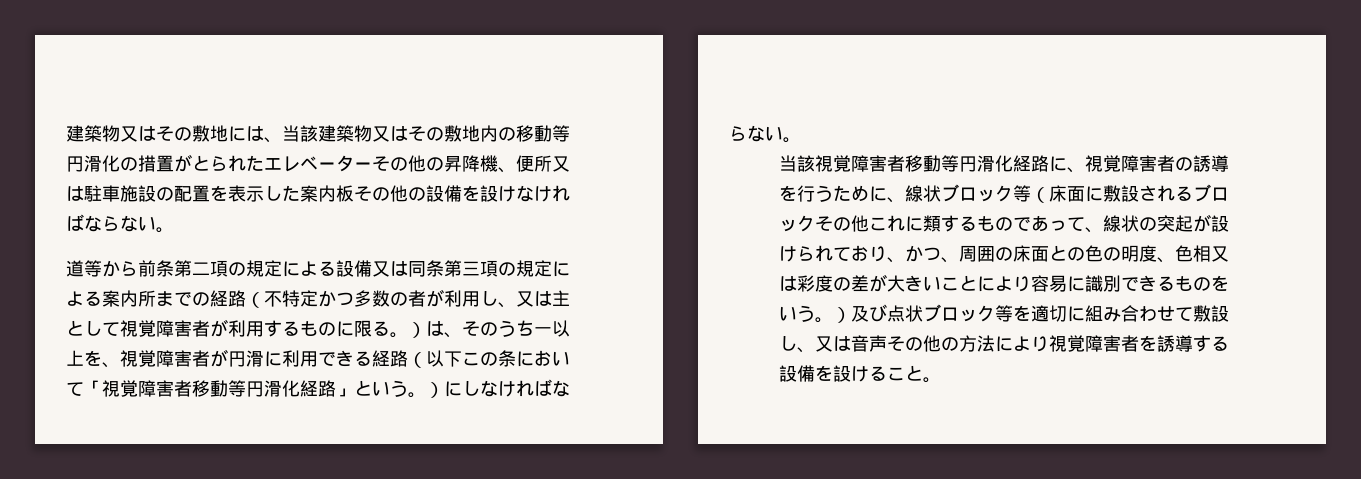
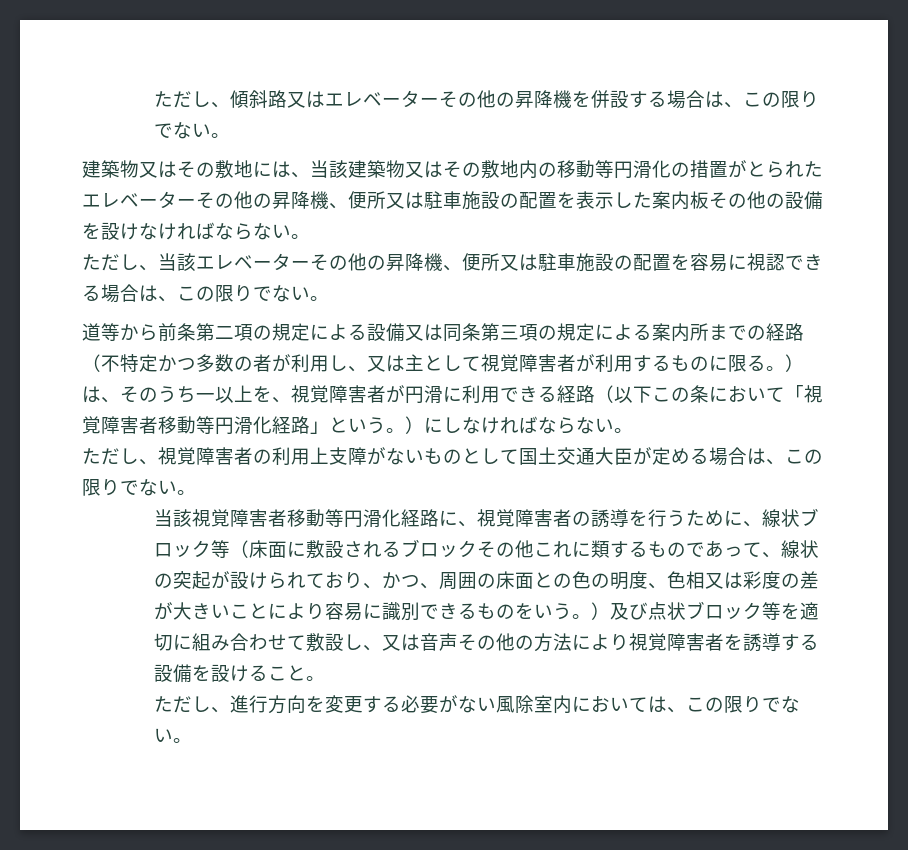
+ ただし、傾斜路又はエレベーターその他の昇降機を併設する場合は、この限りでない。
+ ただし、当該エレベーターその他の昇降機、便所又は駐車施設の配置を容易に視認できる場合は、この限りでない。
+ ただし、視覚障害者の利用上支障がないものとして国土交通大臣が定める場合は、この限りでない。
+ ただし、進行方向を変更する必要がない風除室内においては、この限りでない。

